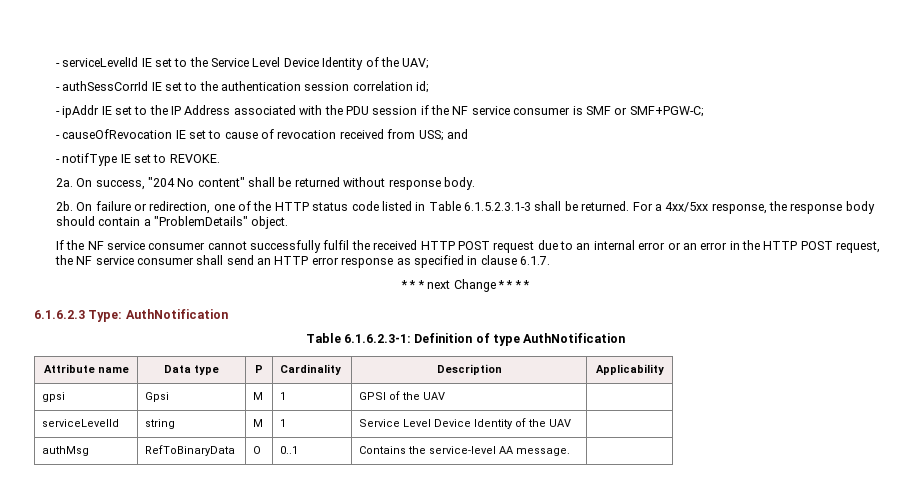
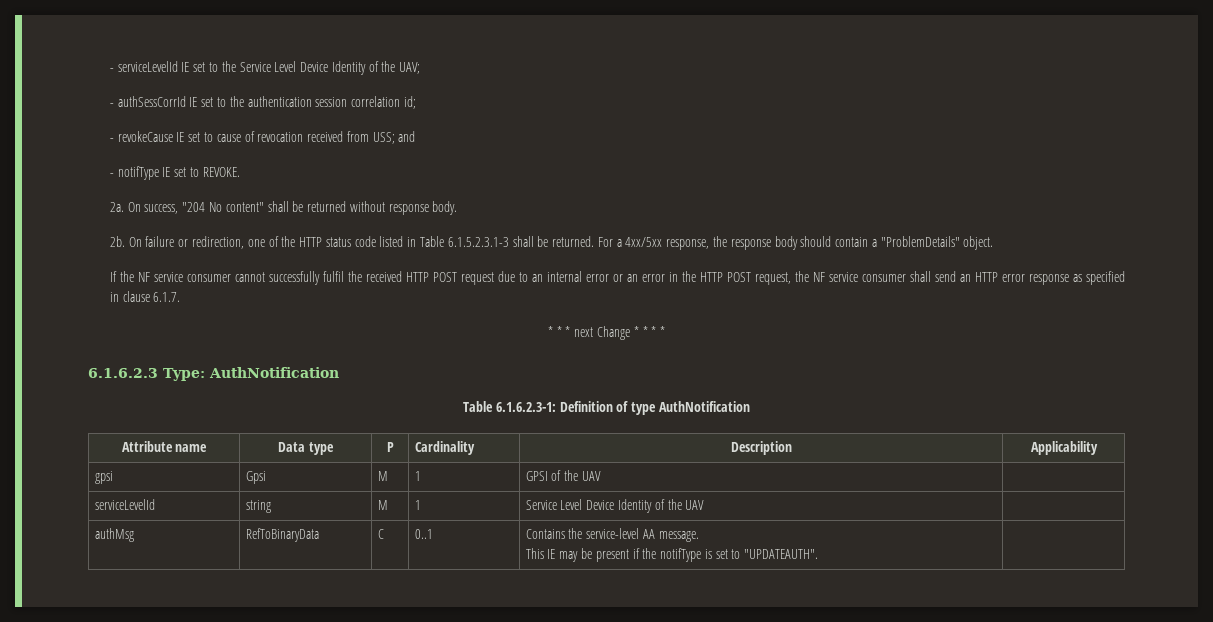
- - ipAddr IE set to the IP Address associated with the PDU session if the NF service consumer is SMF or SMF+PGW-C;
- - causeOfRevocation IE set to cause of revocation received from USS; and
+ - revokeCause IE set to cause of revocation received from USS; and
- authMsg | RefToBinaryData | O | 0..1 | Contains the service-level AA message. |
+ authMsg | RefToBinaryData | C | 0..1 | Contains the service-level AA message.
+ This IE may be present if the notifType is set to "UPDATEAUTH". |

